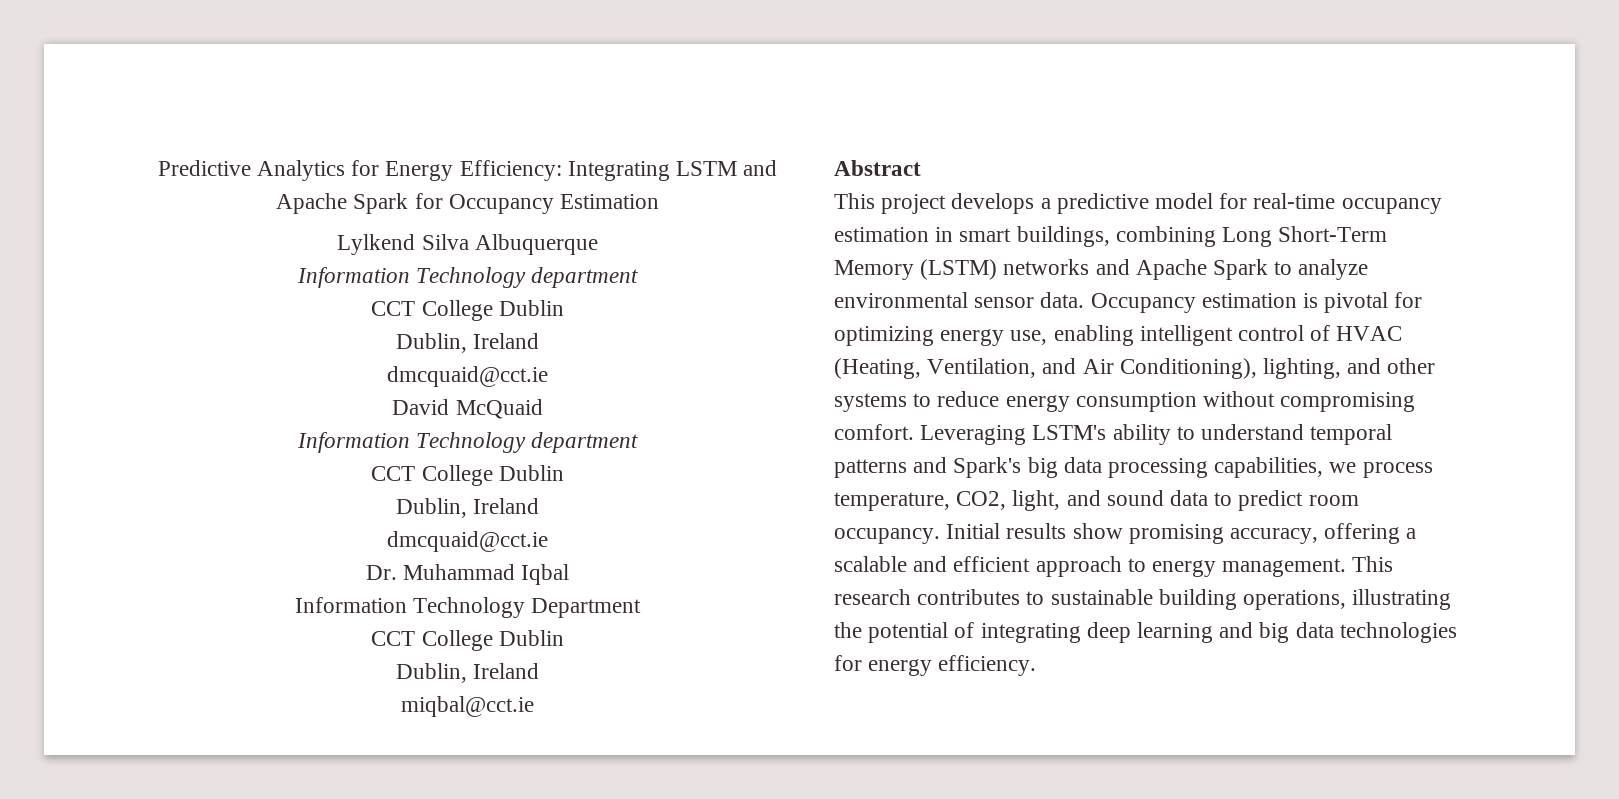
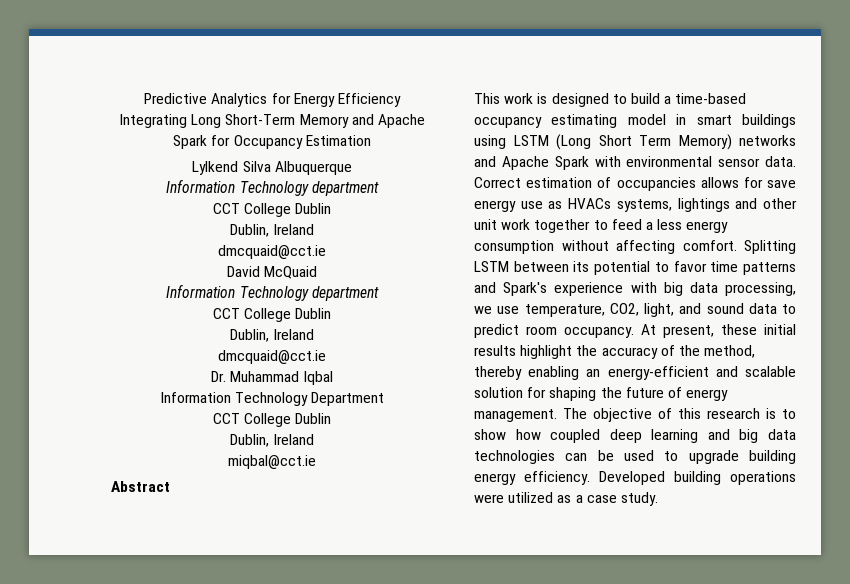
- Predictive Analytics for Energy Efficiency: Integrating LSTM and Apache Spark for Occupancy Estimation
+ Predictive Analytics for Energy Efficiency Integrating Long Short-Term Memory and Apache Spark for Occupancy Estimation
- This project develops a predictive model for real-time occupancy estimation in smart buildings, combining Long Short-Term Memory (LSTM) networks and Apache Spark to analyze environmental sensor data.
+ This work is designed to build a time-based occupancy estimating model in smart buildings using LSTM (Long Short Term Memory) networks and Apache Spark with environmental sensor data.
- Occupancy estimation is pivotal for optimizing energy use, enabling intelligent control of HVAC (Heating, Ventilation, and Air Conditioning), lighting, and other systems to reduce energy consumption without compromising comfort. Leveraging LSTM's ability to understand temporal patterns and Spark's big data processing capabilities, we process temperature, CO2, light, and sound data to predict room occupancy.
+ Correct estimation of occupancies allows for save energy use as HVACs systems, lightings and other unit work together to feed a less energy consumption without affecting comfort. Splitting LSTM between its potential to favor time patterns and Spark's experience with big data processing, we use temperature, CO2, light, and sound data to predict room occupancy.
- Initial results show promising accuracy, offering a scalable and efficient approach to energy management. This research contributes to sustainable building operations, illustrating the potential of integrating deep learning and big data technologies for energy efficiency.
+ At present, these initial results highlight the accuracy of the method, thereby enabling an energy-efficient and scalable solution for shaping the future of energy management. The objective of this research is to show how coupled deep learning and big data technologies can be used to upgrade building energy efficiency. Developed building operations were utilized as a case study.

